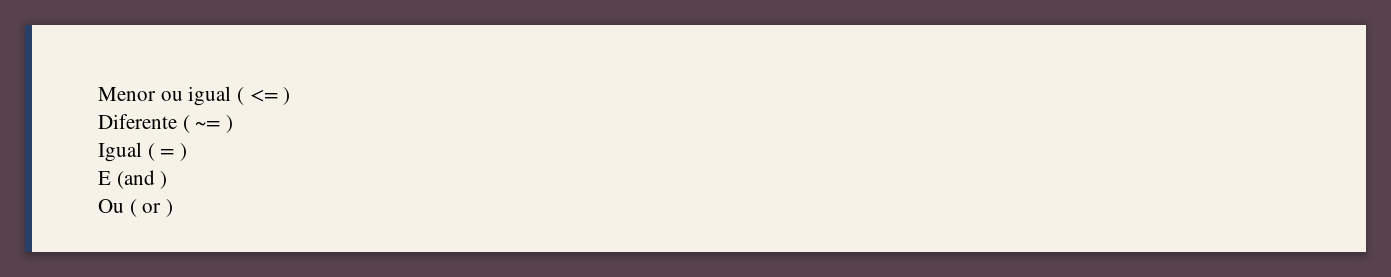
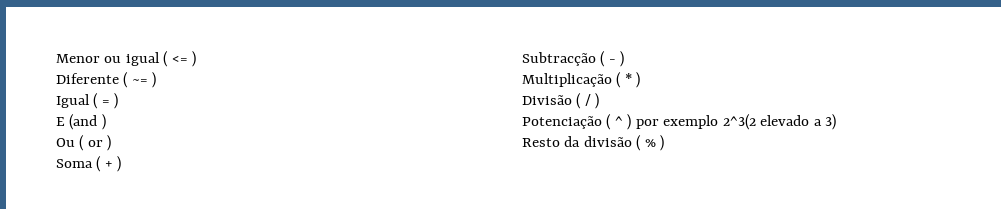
+ Soma ( + )
+ Subtracção ( - )
+ Multiplicação ( * )
+ Divisão ( / )
+ Potenciação ( ^ ) por exemplo 2^3(2 elevado a 3)
+ Resto da divisão ( % )

